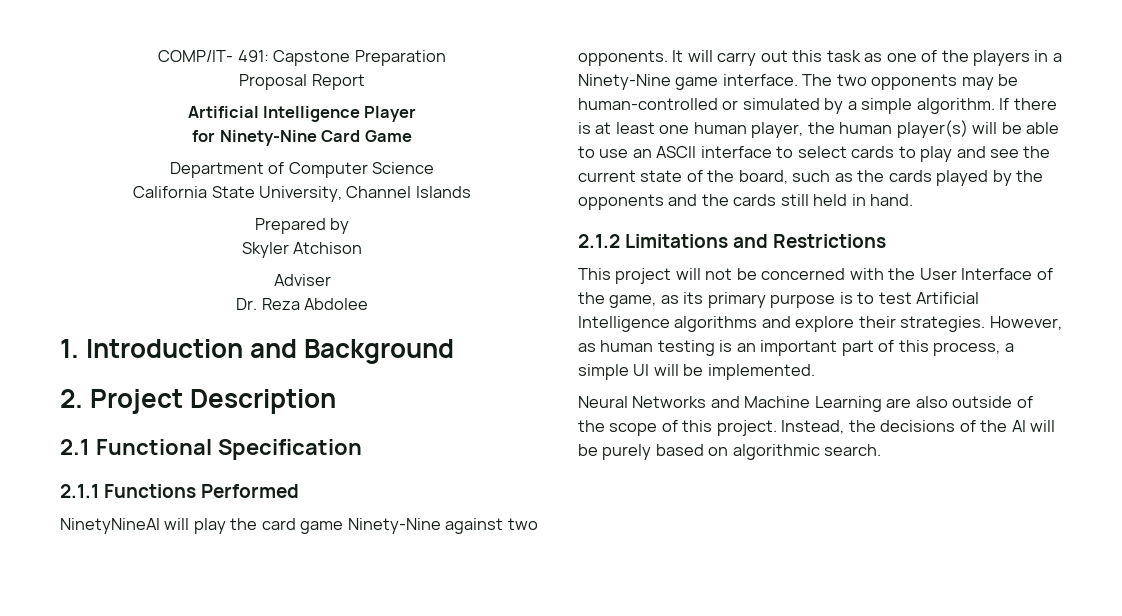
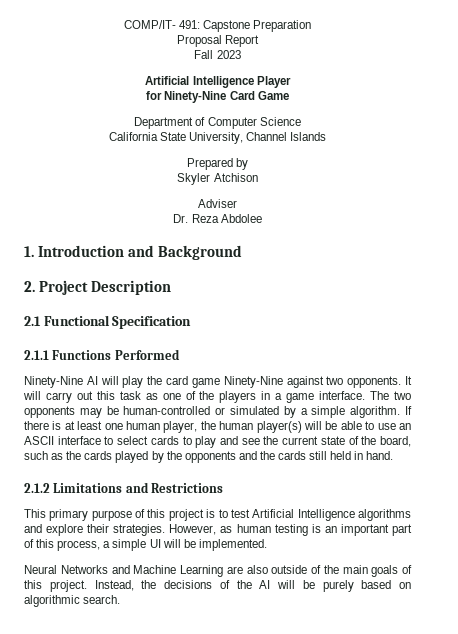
+ Fall 2023
- NinetyNineAI will play the card game Ninety-Nine against two opponents.
+ Ninety-Nine AI will play the card game Ninety-Nine against two opponents.
- It will carry out this task as one of the players in a Ninety-Nine game interface.
+ It will carry out this task as one of the players in a game interface.
- This project will not be concerned with the User Interface of the game, as its primary purpose is to test Artificial Intelligence algorithms and explore their strategies.
+ This primary purpose of this project is to test Artificial Intelligence algorithms and explore their strategies.
- Neural Networks and Machine Learning are also outside of the scope of this project.
+ Neural Networks and Machine Learning are also outside of the main goals of this project.

